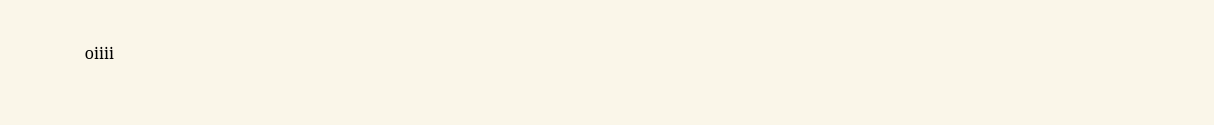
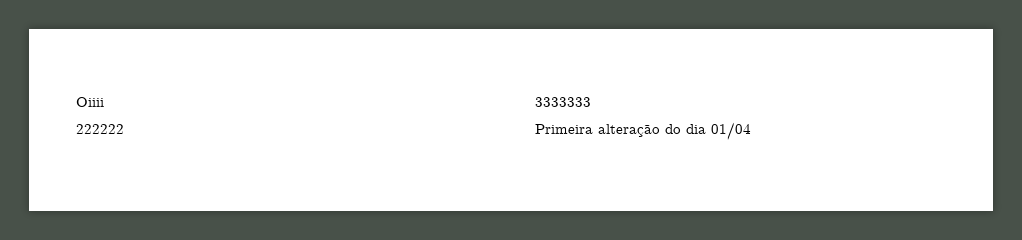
- oiiii
+ Oiiii
+ 222222
+ 3333333
+ Primeira alteração do dia 01/04

